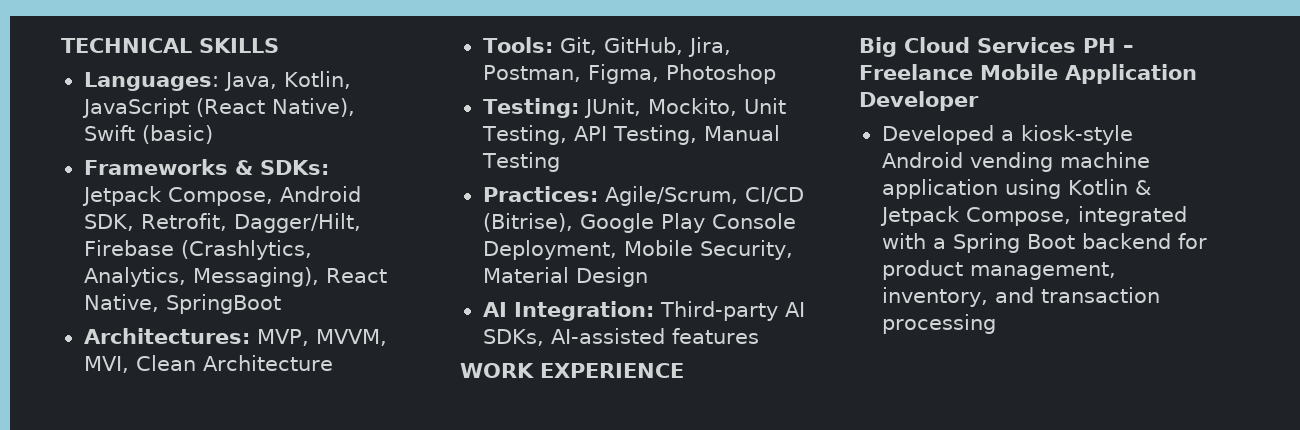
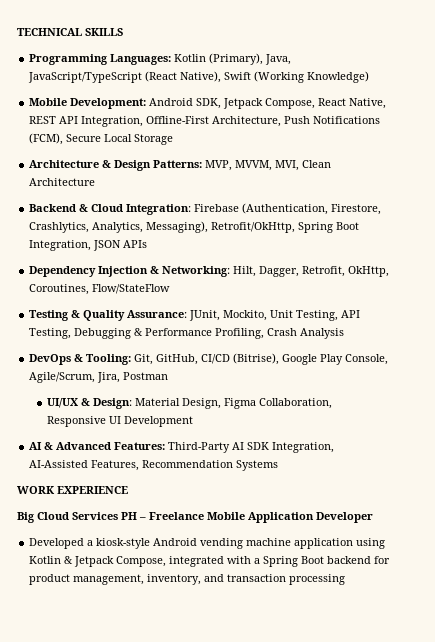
- Languages: Java, Kotlin, JavaScript (React Native), Swift (basic)
- Frameworks & SDKs: Jetpack Compose, Android SDK, Retrofit, Dagger/Hilt, Firebase (Crashlytics, Analytics, Messaging), React Native, SpringBoot
- Architectures: MVP, MVVM, MVI, Clean Architecture
+ Programming Languages: Kotlin (Primary), Java, JavaScript/TypeScript (React Native), Swift (Working Knowledge)
+ Mobile Development: Android SDK, Jetpack Compose, React Native, REST API Integration, Offline-First Architecture, Push Notifications (FCM), Secure Local Storage
+ Architecture & Design Patterns: MVP, MVVM, MVI, Clean Architecture
- Tools: Git, GitHub, Jira, Postman, Figma, Photoshop
- Testing: JUnit, Mockito, Unit Testing, API Testing, Manual Testing
- Practices: Agile/Scrum, CI/CD (Bitrise), Google Play Console Deployment, Mobile Security, Material Design
- AI Integration: Third-party AI SDKs, AI-assisted features
+ Backend & Cloud Integration: Firebase (Authentication, Firestore, Crashlytics, Analytics, Messaging), Retrofit/OkHttp, Spring Boot Integration, JSON APIs
+ Dependency Injection & Networking: Hilt, Dagger, Retrofit, OkHttp, Coroutines, Flow/StateFlow
+ Testing & Quality Assurance: JUnit, Mockito, Unit Testing, API Testing, Debugging & Performance Profiling, Crash Analysis
+ DevOps & Tooling: Git, GitHub, CI/CD (Bitrise), Google Play Console, Agile/Scrum, Jira, Postman
+ UI/UX & Design: Material Design, Figma Collaboration, Responsive UI Development
+ AI & Advanced Features: Third-Party AI SDK Integration, AI-Assisted Features, Recommendation Systems

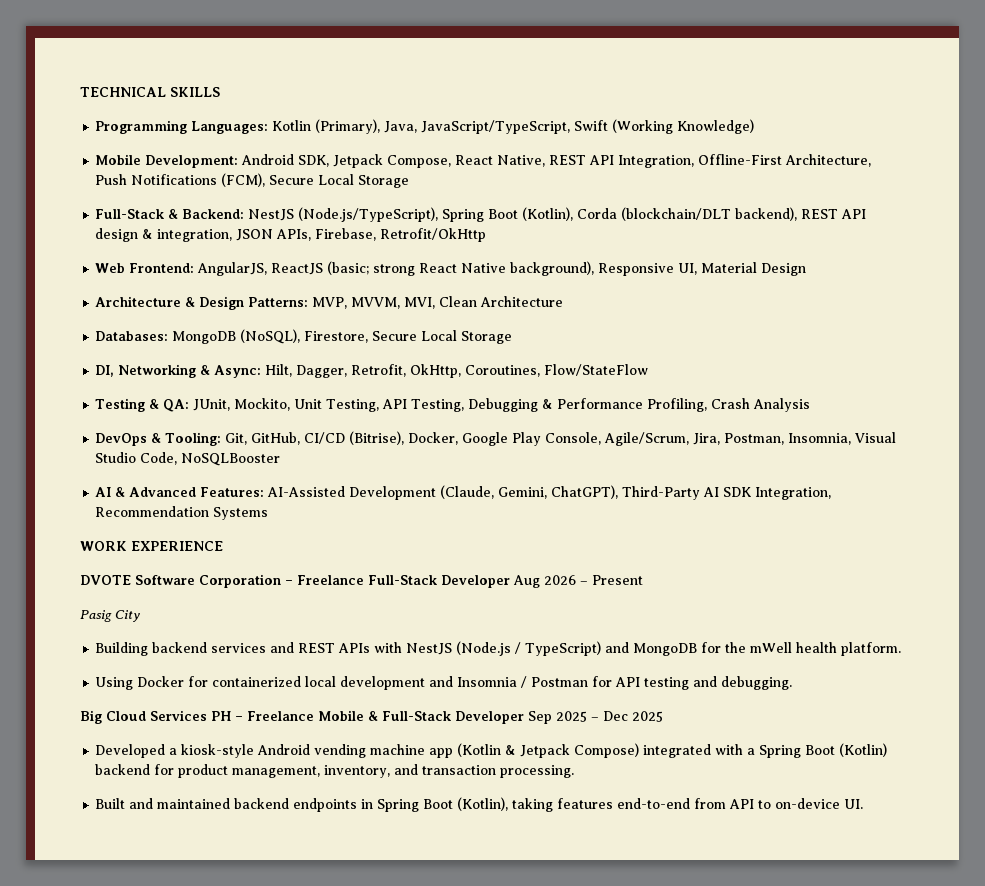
- Programming Languages: Kotlin (Primary), Java, JavaScript/TypeScript (React Native), Swift (Working Knowledge)
+ Programming Languages: Kotlin (Primary), Java, JavaScript/TypeScript, Swift (Working Knowledge)
+ Full-Stack & Backend: NestJS (Node.js/TypeScript), Spring Boot (Kotlin), Corda (blockchain/DLT backend), REST API design & integration, JSON APIs, Firebase, Retrofit/OkHttp
+ Web Frontend: AngularJS, ReactJS (basic; strong React Native background), Responsive UI, Material Design
- Backend & Cloud Integration: Firebase (Authentication, Firestore, Crashlytics, Analytics, Messaging), Retrofit/OkHttp, Spring Boot Integration, JSON APIs
- Dependency Injection & Networking: Hilt, Dagger, Retrofit, OkHttp, Coroutines, Flow/StateFlow
+ Databases: MongoDB (NoSQL), Firestore, Secure Local Storage
+ DI, Networking & Async: Hilt, Dagger, Retrofit, OkHttp, Coroutines, Flow/StateFlow
- Testing & Quality Assurance: JUnit, Mockito, Unit Testing, API Testing, Debugging & Performance Profiling, Crash Analysis
+ Testing & QA: JUnit, Mockito, Unit Testing, API Testing, Debugging & Performance Profiling, Crash Analysis
- DevOps & Tooling: Git, GitHub, CI/CD (Bitrise), Google Play Console, Agile/Scrum, Jira, Postman
- UI/UX & Design: Material Design, Figma Collaboration, Responsive UI Development
+ DevOps & Tooling: Git, GitHub, CI/CD (Bitrise), Docker, Google Play Console, Agile/Scrum, Jira, Postman, Insomnia, Visual Studio Code, NoSQLBooster
- AI & Advanced Features: Third-Party AI SDK Integration, AI-Assisted Features, Recommendation Systems
+ AI & Advanced Features: AI-Assisted Development (Claude, Gemini, ChatGPT), Third-Party AI SDK Integration, Recommendation Systems
+ DVOTE Software Corporation – Freelance Full-Stack Developer Aug 2026 – Present
+ Pasig City
+ Building backend services and REST APIs with NestJS (Node.js / TypeScript) and MongoDB for the mWell health platform.
+ Using Docker for containerized local development and Insomnia / Postman for API testing and debugging.
- Big Cloud Services PH – Freelance Mobile Application Developer
+ Big Cloud Services PH – Freelance Mobile & Full-Stack Developer Sep 2025 – Dec 2025
- Developed a kiosk-style Android vending machine application using Kotlin & Jetpack Compose, integrated with a Spring Boot backend for product management, inventory, and transaction processing
+ Developed a kiosk-style Android vending machine app (Kotlin & Jetpack Compose) integrated with a Spring Boot (Kotlin) backend for product management, inventory, and transaction processing.
+ Built and maintained backend endpoints in Spring Boot (Kotlin), taking features end-to-end from API to on-device UI.

